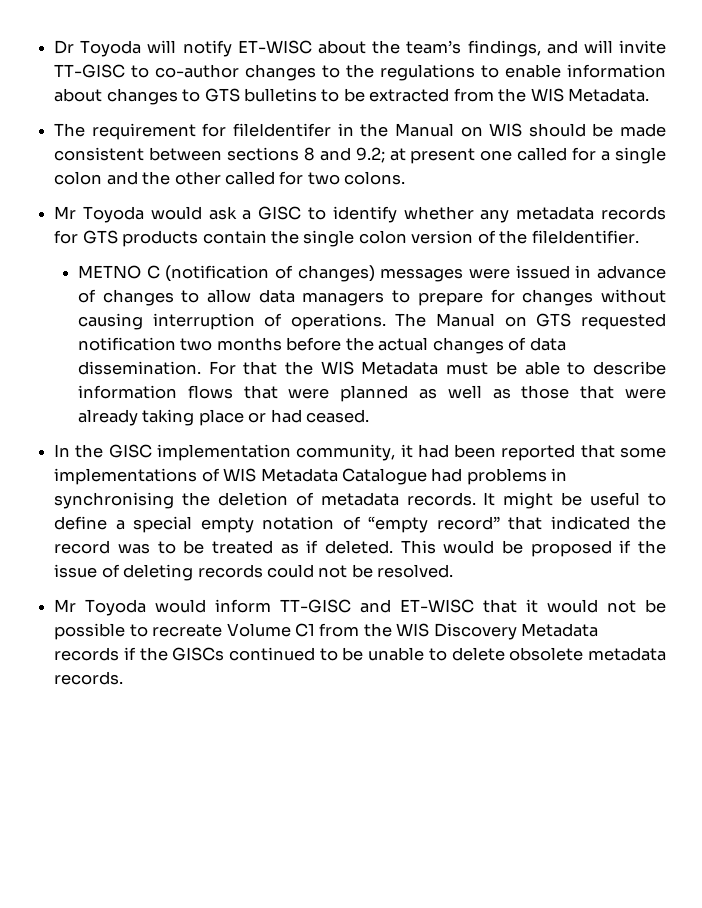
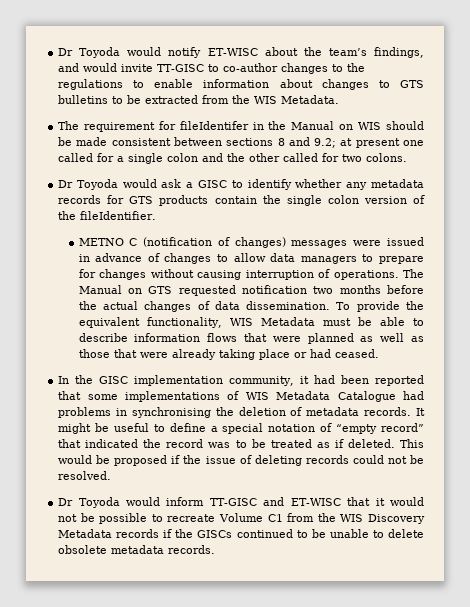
- Dr Toyoda will notify ET-WISC about the team’s findings, and will invite TT-GISC to co-author changes to the regulations to enable information about changes to GTS bulletins to be extracted from the WIS Metadata.
+ Dr Toyoda would notify ET-WISC about the team’s findings, and would invite TT-GISC to co-author changes to the regulations to enable information about changes to GTS bulletins to be extracted from the WIS Metadata.
- Mr Toyoda would ask a GISC to identify whether any metadata records for GTS products contain the single colon version of the fileIdentifier.
+ Dr Toyoda would ask a GISC to identify whether any metadata records for GTS products contain the single colon version of the fileIdentifier.
- For that the WIS Metadata must be able to describe information flows that were planned as well as those that were already taking place or had ceased.
+ To provide the equivalent functionality, WIS Metadata must be able to describe information flows that were planned as well as those that were already taking place or had ceased.
- It might be useful to define a special empty notation of “empty record” that indicated the record was to be treated as if deleted.
+ It might be useful to define a special notation of “empty record” that indicated the record was to be treated as if deleted.
- Mr Toyoda would inform TT-GISC and ET-WISC that it would not be possible to recreate Volume C1 from the WIS Discovery Metadata records if the GISCs continued to be unable to delete obsolete metadata records.
+ Dr Toyoda would inform TT-GISC and ET-WISC that it would not be possible to recreate Volume C1 from the WIS Discovery Metadata records if the GISCs continued to be unable to delete obsolete metadata records.

